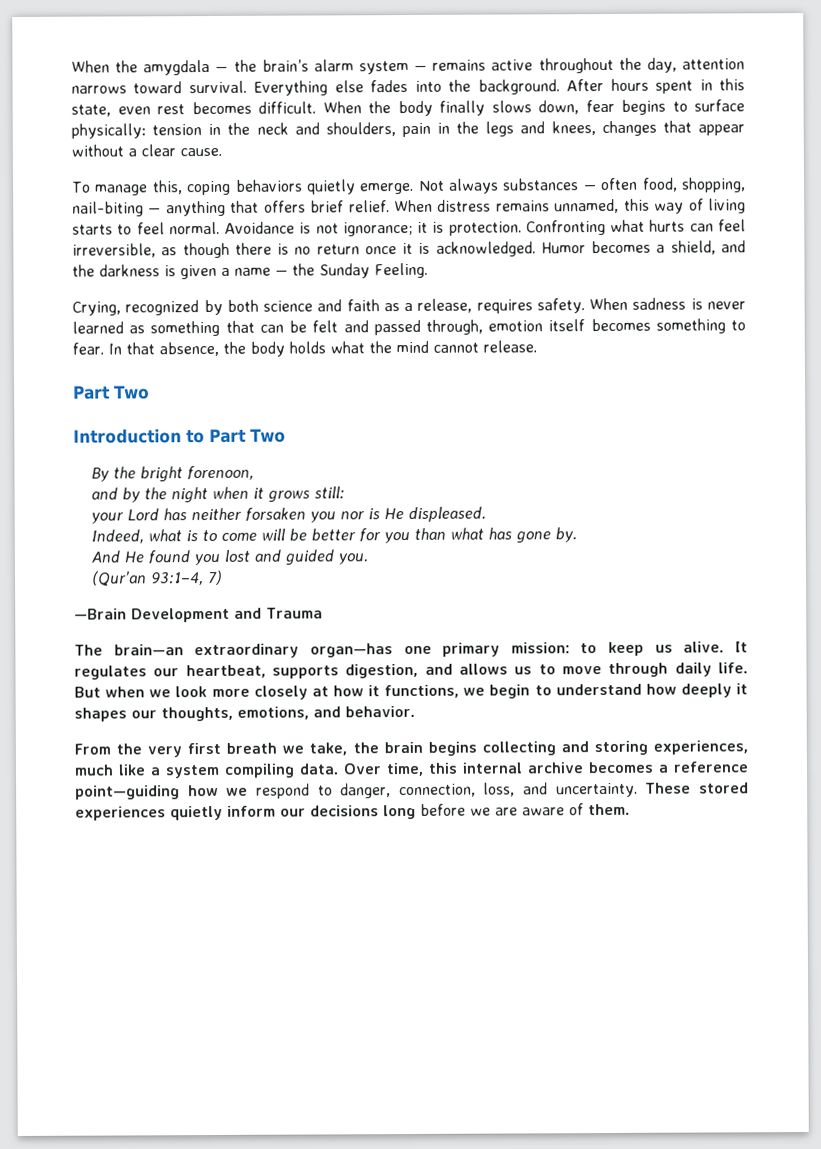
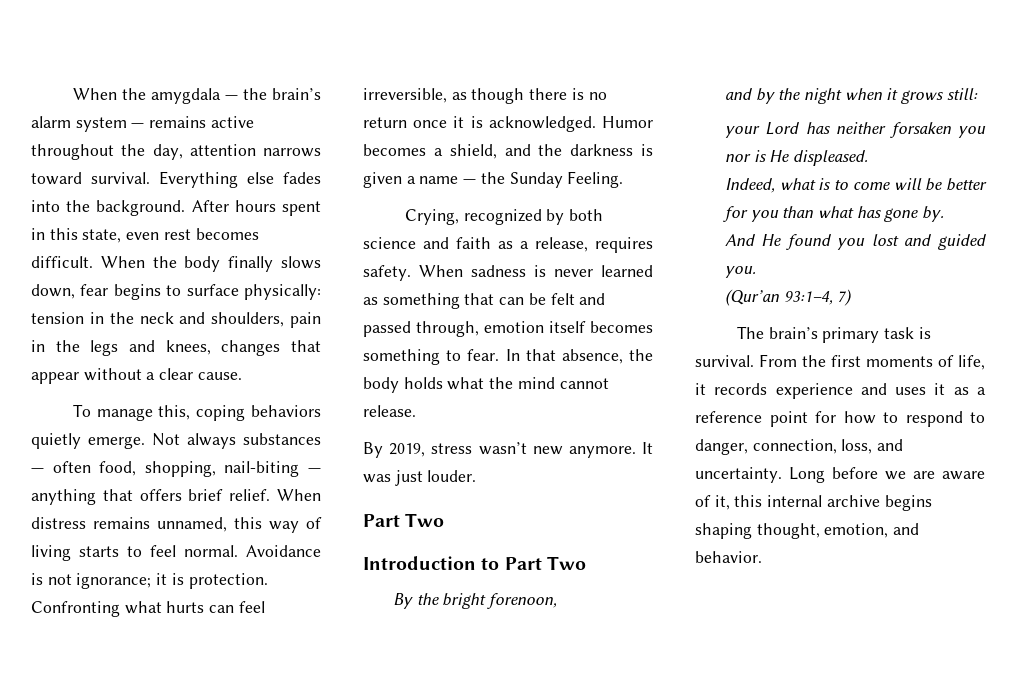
+ By 2019, stress wasn’t new anymore. It was just louder.
- —Brain Development and Trauma
- The brain—an extraordinary organ—has one primary mission: to keep us alive. It regulates our heartbeat, supports digestion, and allows us to move through daily life. But when we look more closely at how it functions, we begin to understand how deeply it shapes our thoughts, emotions, and behavior.
- From the very first breath we take, the brain begins collecting and storing experiences, much like a system compiling data. Over time, this internal archive becomes a reference point—guiding how we respond to danger, connection, loss, and uncertainty.
+ The brain’s primary task is survival. From the first moments of life, it records experience and uses it as a reference point for how to respond to danger, connection, loss, and uncertainty.
- These stored experiences quietly inform our decisions long before we are aware of them.
+ Long before we are aware of it, this internal archive begins shaping thought, emotion, and behavior.

